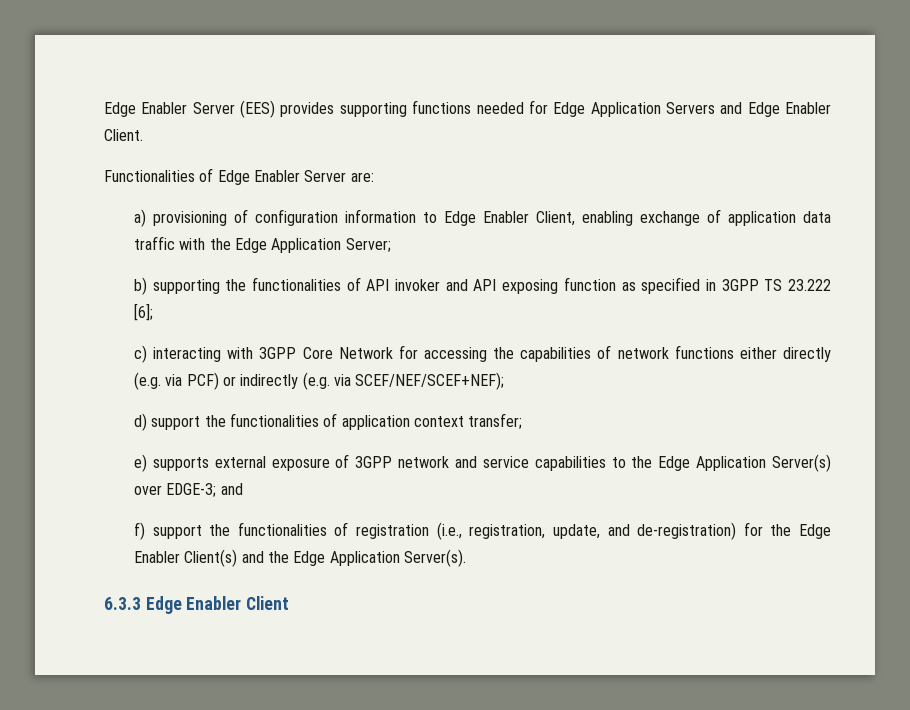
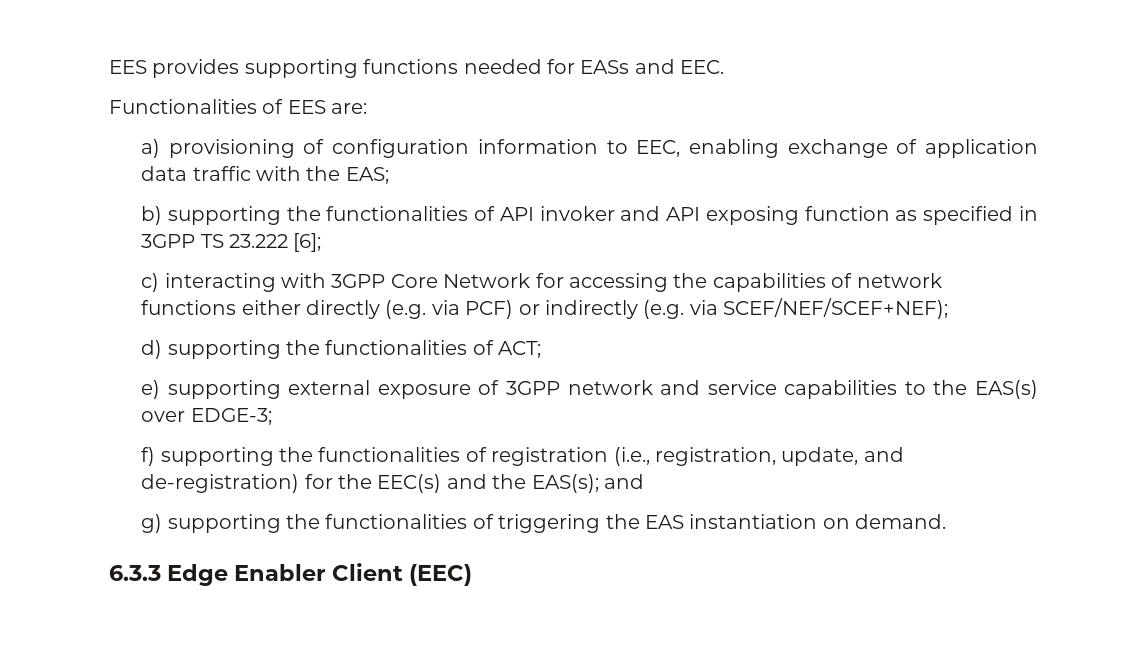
- Edge Enabler Server (EES) provides supporting functions needed for Edge Application Servers and Edge Enabler Client.
+ EES provides supporting functions needed for EASs and EEC.
- Functionalities of Edge Enabler Server are:
+ Functionalities of EES are:
- a) provisioning of configuration information to Edge Enabler Client, enabling exchange of application data traffic with the Edge Application Server;
+ a) provisioning of configuration information to EEC, enabling exchange of application data traffic with the EAS;
- d) support the functionalities of application context transfer;
+ d) supporting the functionalities of ACT;
- e) supports external exposure of 3GPP network and service capabilities to the Edge Application Server(s) over EDGE-3; and
+ e) supporting external exposure of 3GPP network and service capabilities to the EAS(s) over EDGE-3;
- f) support the functionalities of registration (i.e., registration, update, and de-registration) for the Edge Enabler Client(s) and the Edge Application Server(s).
+ f) supporting the functionalities of registration (i.e., registration, update, and de-registration) for the EEC(s) and the EAS(s); and
+ g) supporting the functionalities of triggering the EAS instantiation on demand.
- 6.3.3 Edge Enabler Client
+ 6.3.3 Edge Enabler Client (EEC)

